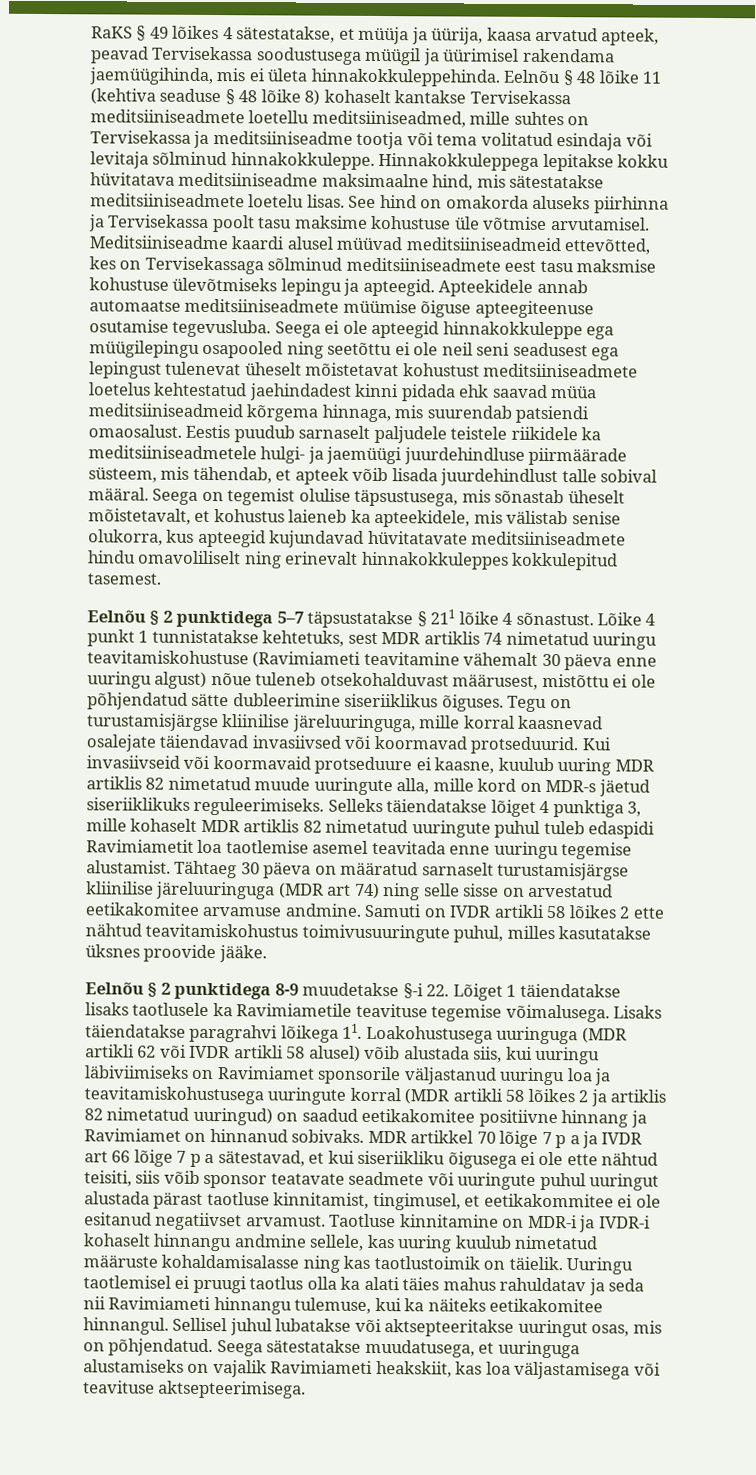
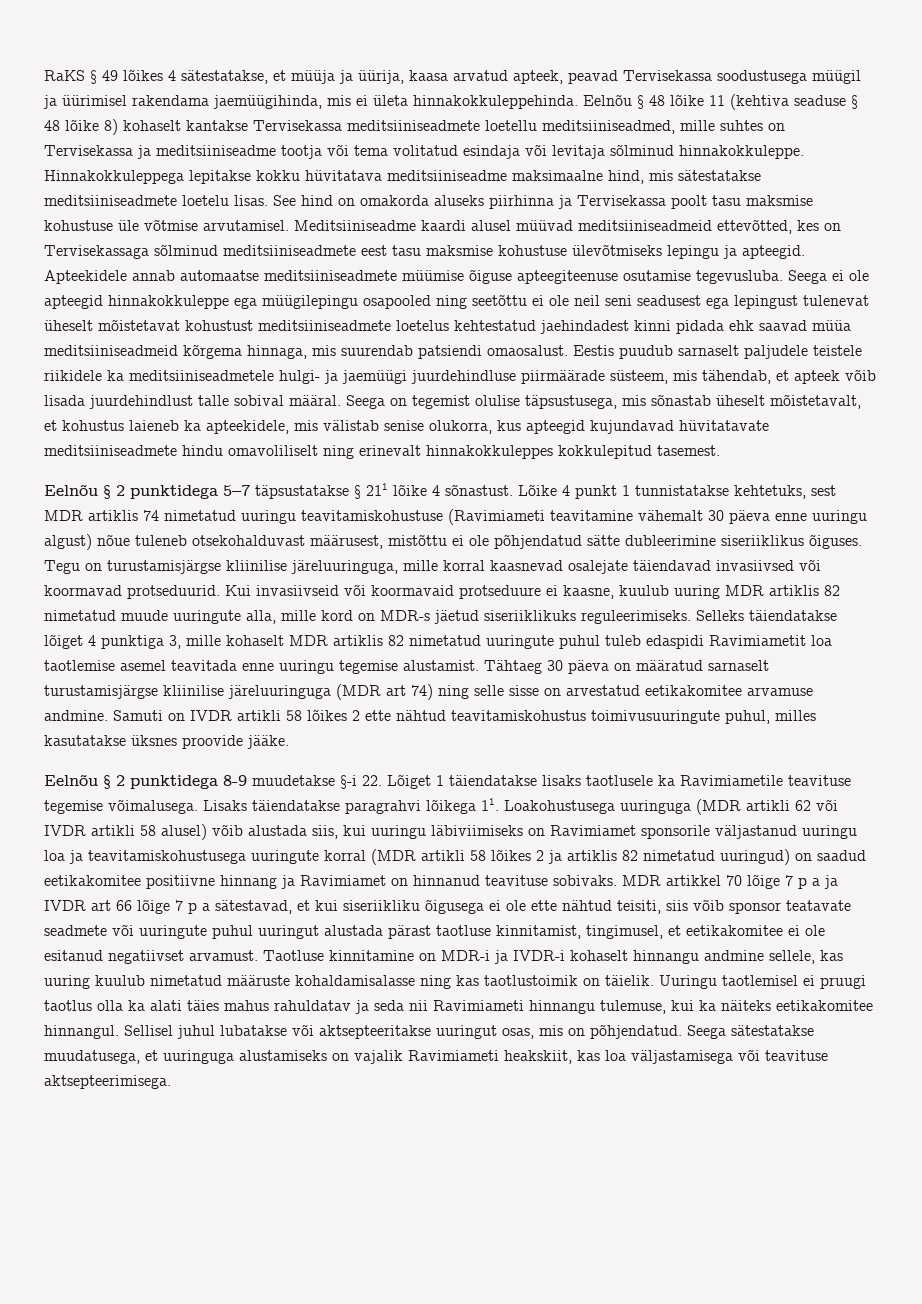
- See hind on omakorda aluseks piirhinna ja Tervisekassa poolt tasu maksime kohustuse üle võtmise arvutamisel.
+ See hind on omakorda aluseks piirhinna ja Tervisekassa poolt tasu maksmise kohustuse üle võtmise arvutamisel.
- Lisaks täiendatakse paragrahvi lõikega 11. Loakohustusega uuringuga (MDR artikli 62 või IVDR artikli 58 alusel) võib alustada siis, kui uuringu läbiviimiseks on Ravimiamet sponsorile väljastanud uuringu loa ja teavitamiskohustusega uuringute korral (MDR artikli 58 lõikes 2 ja artiklis 82 nimetatud uuringud) on saadud eetikakomitee positiivne hinnang ja Ravimiamet on hinnanud sobivaks.
+ Lisaks täiendatakse paragrahvi lõikega 11. Loakohustusega uuringuga (MDR artikli 62 või IVDR artikli 58 alusel) võib alustada siis, kui uuringu läbiviimiseks on Ravimiamet sponsorile väljastanud uuringu loa ja teavitamiskohustusega uuringute korral (MDR artikli 58 lõikes 2 ja artiklis 82 nimetatud uuringud) on saadud eetikakomitee positiivne hinnang ja Ravimiamet on hinnanud teavituse sobivaks.
- MDR artikkel 70 lõige 7 p a ja IVDR art 66 lõige 7 p a sätestavad, et kui siseriikliku õigusega ei ole ette nähtud teisiti, siis võib sponsor teatavate seadmete või uuringute puhul uuringut alustada pärast taotluse kinnitamist, tingimusel, et eetikakommitee ei ole esitanud negatiivset arvamust.
+ MDR artikkel 70 lõige 7 p a ja IVDR art 66 lõige 7 p a sätestavad, et kui siseriikliku õigusega ei ole ette nähtud teisiti, siis võib sponsor teatavate seadmete või uuringute puhul uuringut alustada pärast taotluse kinnitamist, tingimusel, et eetikakomitee ei ole esitanud negatiivset arvamust.

